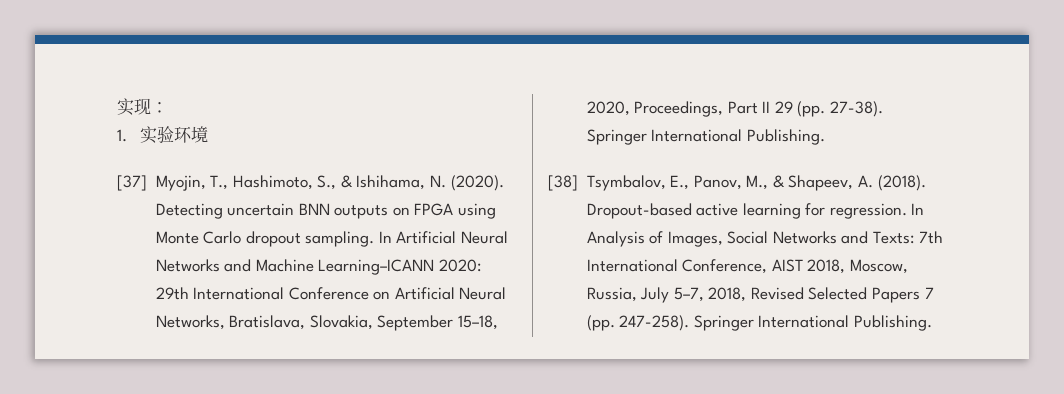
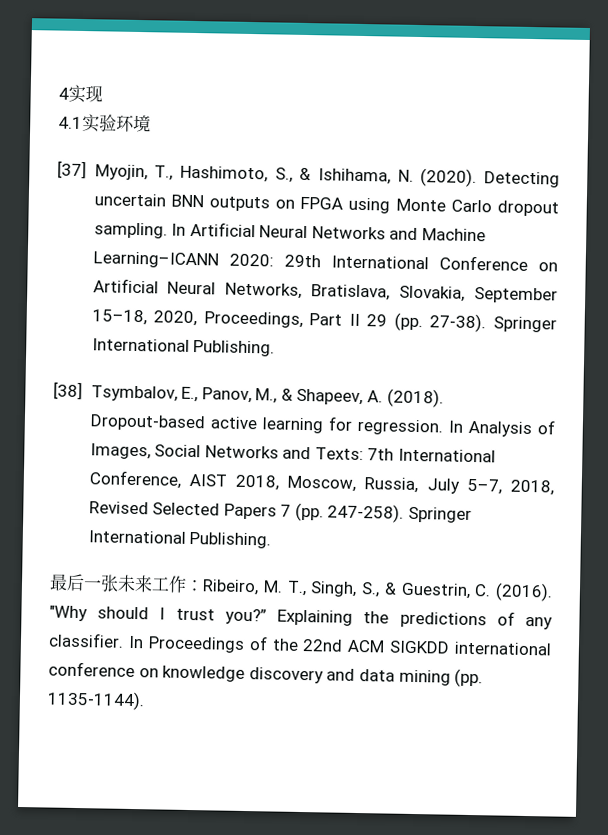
- 实现：
- 1.实验环境
+ 4实现
+ 4.1实验环境
+ 最后一张未来工作：Ribeiro, M. T., Singh, S., & Guestrin, C. (2016). "Why should I trust you?” Explaining the predictions of any classifier. In Proceedings of the 22nd ACM SIGKDD international conference on knowledge discovery and data mining (pp. 1135-1144).

